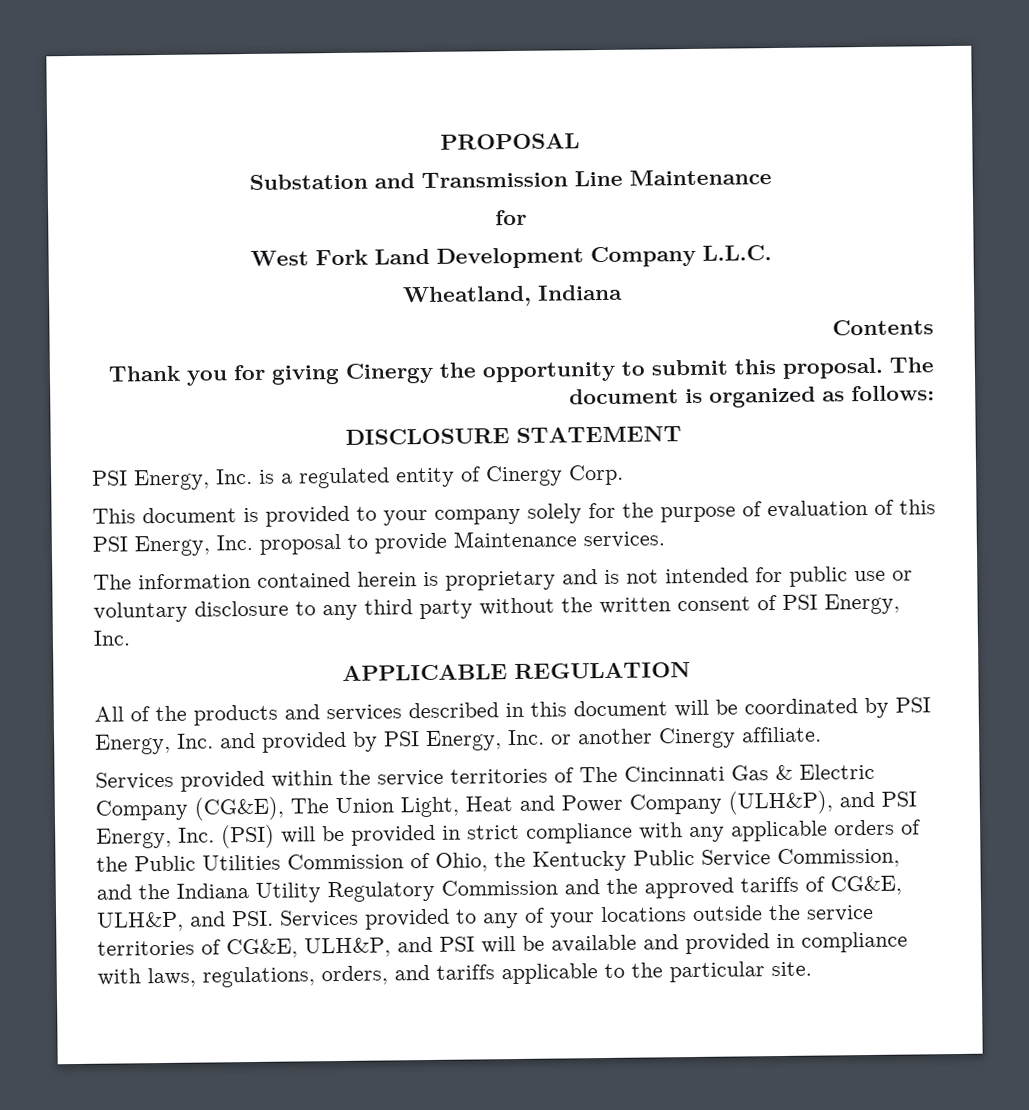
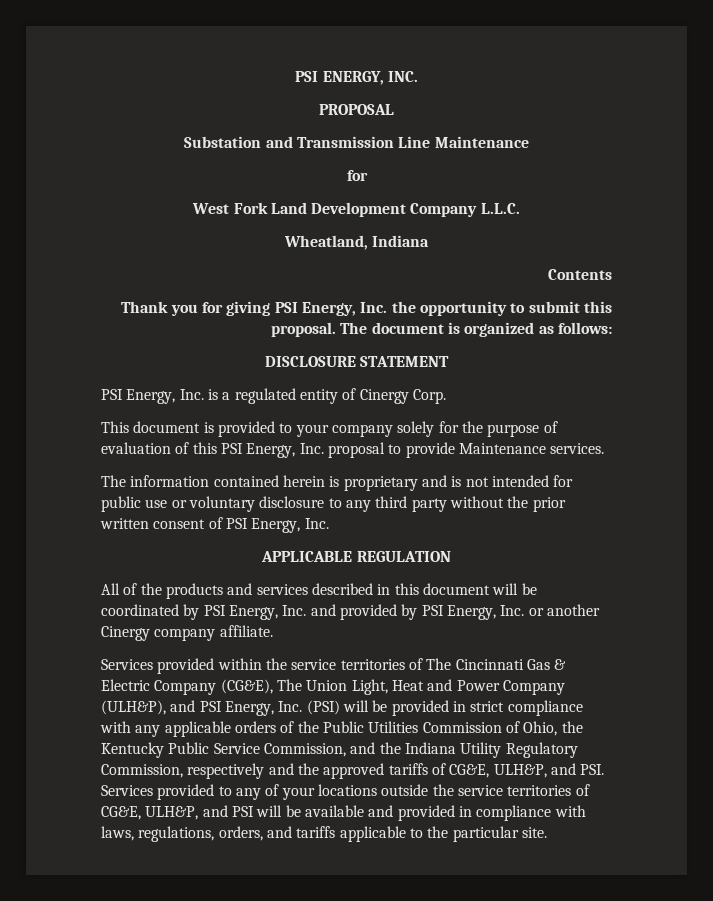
+ PSI ENERGY, INC.
- Thank you for giving Cinergy the opportunity to submit this proposal.
+ Thank you for giving PSI Energy, Inc. the opportunity to submit this proposal.
- The information contained herein is proprietary and is not intended for public use or voluntary disclosure to any third party without the written consent of PSI Energy, Inc.
+ The information contained herein is proprietary and is not intended for public use or voluntary disclosure to any third party without the prior written consent of PSI Energy, Inc.
- All of the products and services described in this document will be coordinated by PSI Energy, Inc. and provided by PSI Energy, Inc. or another Cinergy affiliate.
+ All of the products and services described in this document will be coordinated by PSI Energy, Inc. and provided by PSI Energy, Inc. or another Cinergy company affiliate.
- Services provided within the service territories of The Cincinnati Gas & Electric Company (CG&E), The Union Light, Heat and Power Company (ULH&P), and PSI Energy, Inc. (PSI) will be provided in strict compliance with any applicable orders of the Public Utilities Commission of Ohio, the Kentucky Public Service Commission, and the Indiana Utility Regulatory Commission and the approved tariffs of CG&E, ULH&P, and PSI. Services provided to any of your locations outside the service territories of CG&E, ULH&P, and PSI will be available and provided in compliance with laws, regulations, orders, and tariffs applicable to the particular site.
+ Services provided within the service territories of The Cincinnati Gas & Electric Company (CG&E), The Union Light, Heat and Power Company (ULH&P), and PSI Energy, Inc. (PSI) will be provided in strict compliance with any applicable orders of the Public Utilities Commission of Ohio, the Kentucky Public Service Commission, and the Indiana Utility Regulatory Commission, respectively and the approved tariffs of CG&E, ULH&P, and PSI. Services provided to any of your locations outside the service territories of CG&E, ULH&P, and PSI will be available and provided in compliance with laws, regulations, orders, and tariffs applicable to the particular site.

